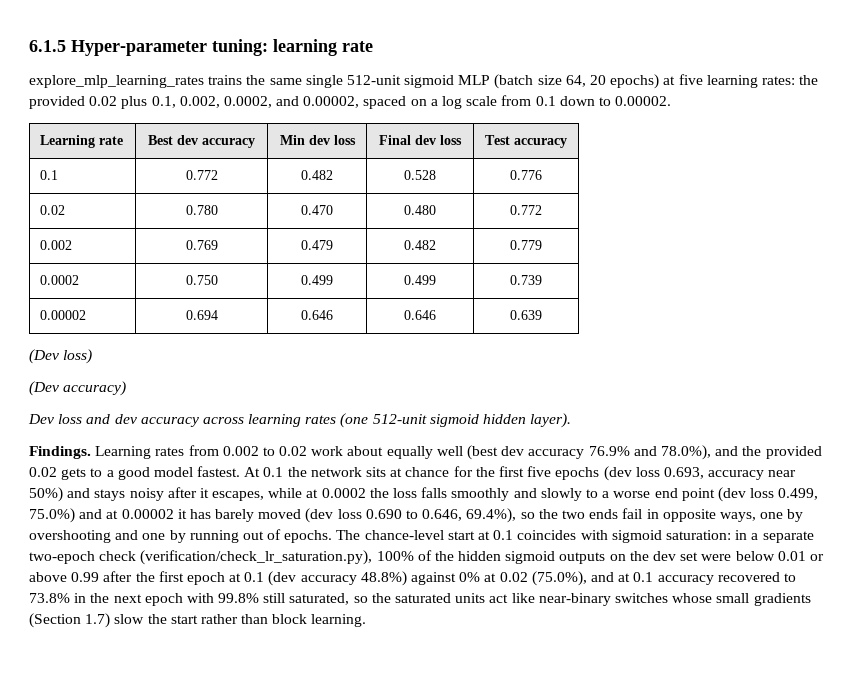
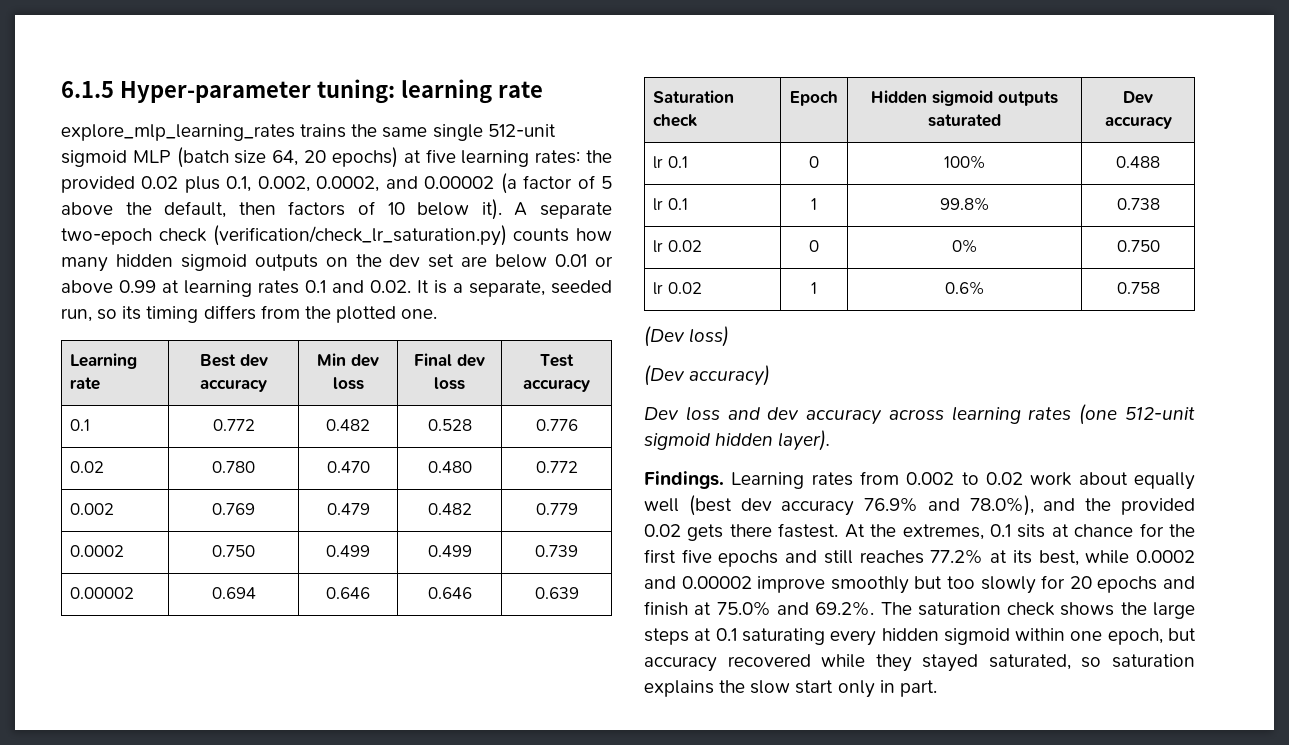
- explore_mlp_learning_rates trains the same single 512-unit sigmoid MLP (batch size 64, 20 epochs) at five learning rates: the provided 0.02 plus 0.1, 0.002, 0.0002, and 0.00002, spaced on a log scale from 0.1 down to 0.00002.
+ explore_mlp_learning_rates trains the same single 512-unit sigmoid MLP (batch size 64, 20 epochs) at five learning rates: the provided 0.02 plus 0.1, 0.002, 0.0002, and 0.00002 (a factor of 5 above the default, then factors of 10 below it). A separate two-epoch check (verification/check_lr_saturation.py) counts how many hidden sigmoid outputs on the dev set are below 0.01 or above 0.99 at learning rates 0.1 and 0.02. It is a separate, seeded run, so its timing differs from the plotted one.
+ Saturation check | Epoch | Hidden sigmoid outputs saturated | Dev accuracy
+ lr 0.1 | 0 | 100% | 0.488
+ lr 0.1 | 1 | 99.8% | 0.738
+ lr 0.02 | 0 | 0% | 0.750
+ lr 0.02 | 1 | 0.6% | 0.758
- Learning rates from 0.002 to 0.02 work about equally well (best dev accuracy 76.9% and 78.0%), and the provided 0.02 gets to a good model fastest. At 0.1 the network sits at chance for the first five epochs (dev loss 0.693, accuracy near 50%) and stays noisy after it escapes, while at 0.0002 the loss falls smoothly and slowly to a worse end point (dev loss 0.499, 75.0%) and at 0.00002 it has barely moved (dev loss 0.690 to 0.646, 69.4%), so the two ends fail in opposite ways, one by overshooting and one by running out of epochs. The chance-level start at 0.1 coincides with sigmoid saturation: in a separate two-epoch check (verification/check_lr_saturation.py), 100% of the hidden sigmoid outputs on the dev set were below 0.01 or above 0.99 after the first epoch at 0.1 (dev accuracy 48.8%) against 0% at 0.02 (75.0%), and at 0.1 accuracy recovered to 73.8% in the next epoch with 99.8% still saturated, so the saturated units act like near-binary switches whose small gradients (Section 1.7) slow the start rather than block learning.
+ Learning rates from 0.002 to 0.02 work about equally well (best dev accuracy 76.9% and 78.0%), and the provided 0.02 gets there fastest. At the extremes, 0.1 sits at chance for the first five epochs and still reaches 77.2% at its best, while 0.0002 and 0.00002 improve smoothly but too slowly for 20 epochs and finish at 75.0% and 69.2%. The saturation check shows the large steps at 0.1 saturating every hidden sigmoid within one epoch, but accuracy recovered while they stayed saturated, so saturation explains the slow start only in part.

